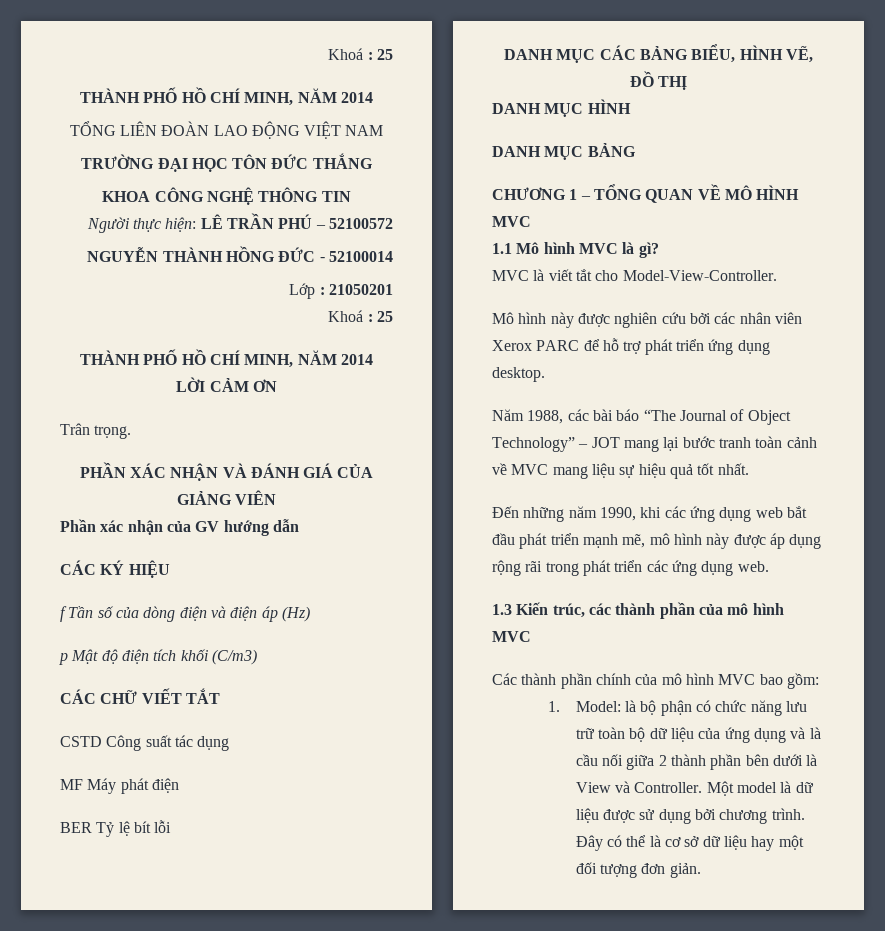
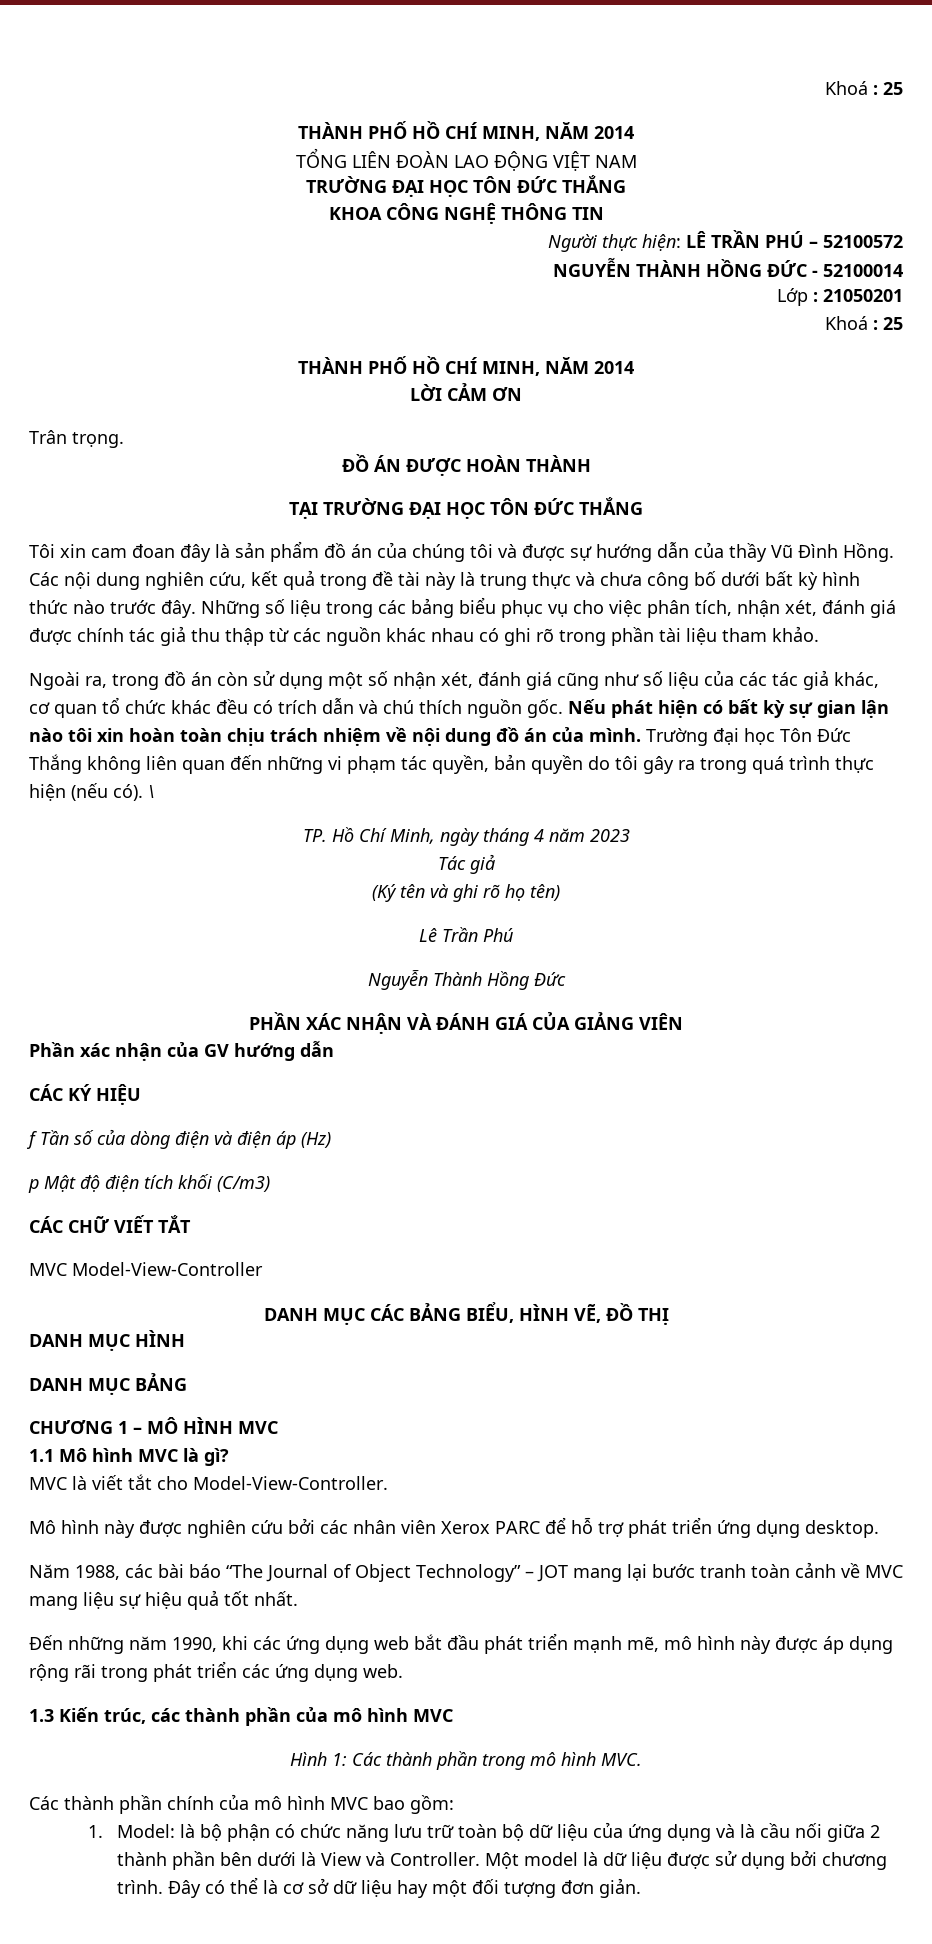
+ ĐỒ ÁN ĐƯỢC HOÀN THÀNH
+ TẠI TRƯỜNG ĐẠI HỌC TÔN ĐỨC THẮNG
+ Tôi xin cam đoan đây là sản phẩm đồ án của chúng tôi và được sự hướng dẫn của thầy Vũ Đình Hồng. Các nội dung nghiên cứu, kết quả trong đề tài này là trung thực và chưa công bố dưới bất kỳ hình thức nào trước đây. Những số liệu trong các bảng biểu phục vụ cho việc phân tích, nhận xét, đánh giá được chính tác giả thu thập từ các nguồn khác nhau có ghi rõ trong phần tài liệu tham khảo.
+ Ngoài ra, trong đồ án còn sử dụng một số nhận xét, đánh giá cũng như số liệu của các tác giả khác, cơ quan tổ chức khác đều có trích dẫn và chú thích nguồn gốc. Nếu phát hiện có bất kỳ sự gian lận nào tôi xin hoàn toàn chịu trách nhiệm về nội dung đồ án của mình. Trường đại học Tôn Đức Thắng không liên quan đến những vi phạm tác quyền, bản quyền do tôi gây ra trong quá trình thực hiện (nếu có). \
+ TP. Hồ Chí Minh, ngày tháng 4 năm 2023
+ Tác giả
+ (Ký tên và ghi rõ họ tên)
+ Lê Trần Phú
+ Nguyễn Thành Hồng Đức
- CSTD Công suất tác dụng
- MF Máy phát điện
- BER Tỷ lệ bít lỗi
+ MVC Model-View-Controller
- CHƯƠNG 1 – TỔNG QUAN VỀ MÔ HÌNH MVC
+ CHƯƠNG 1 – MÔ HÌNH MVC
+ Hình 1: Các thành phần trong mô hình MVC.

